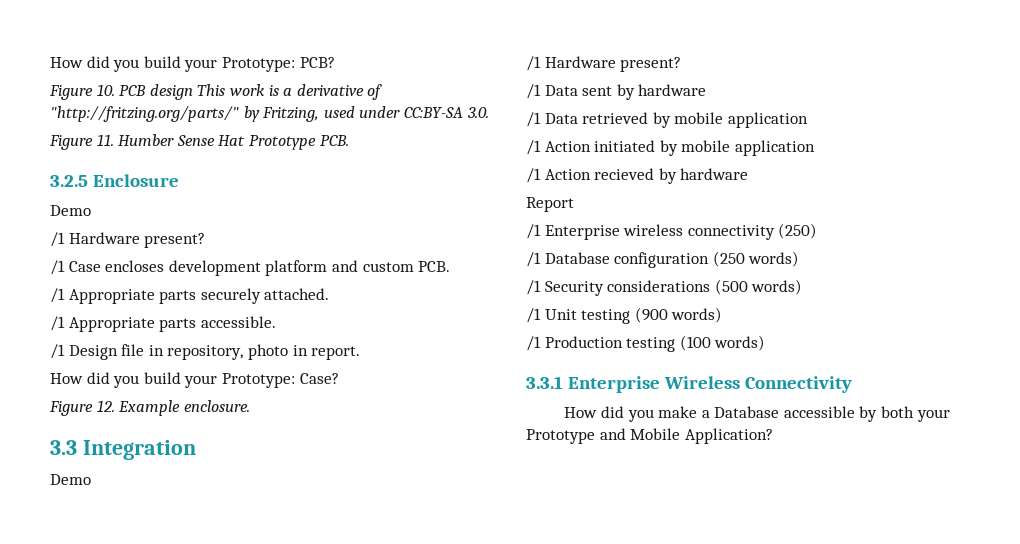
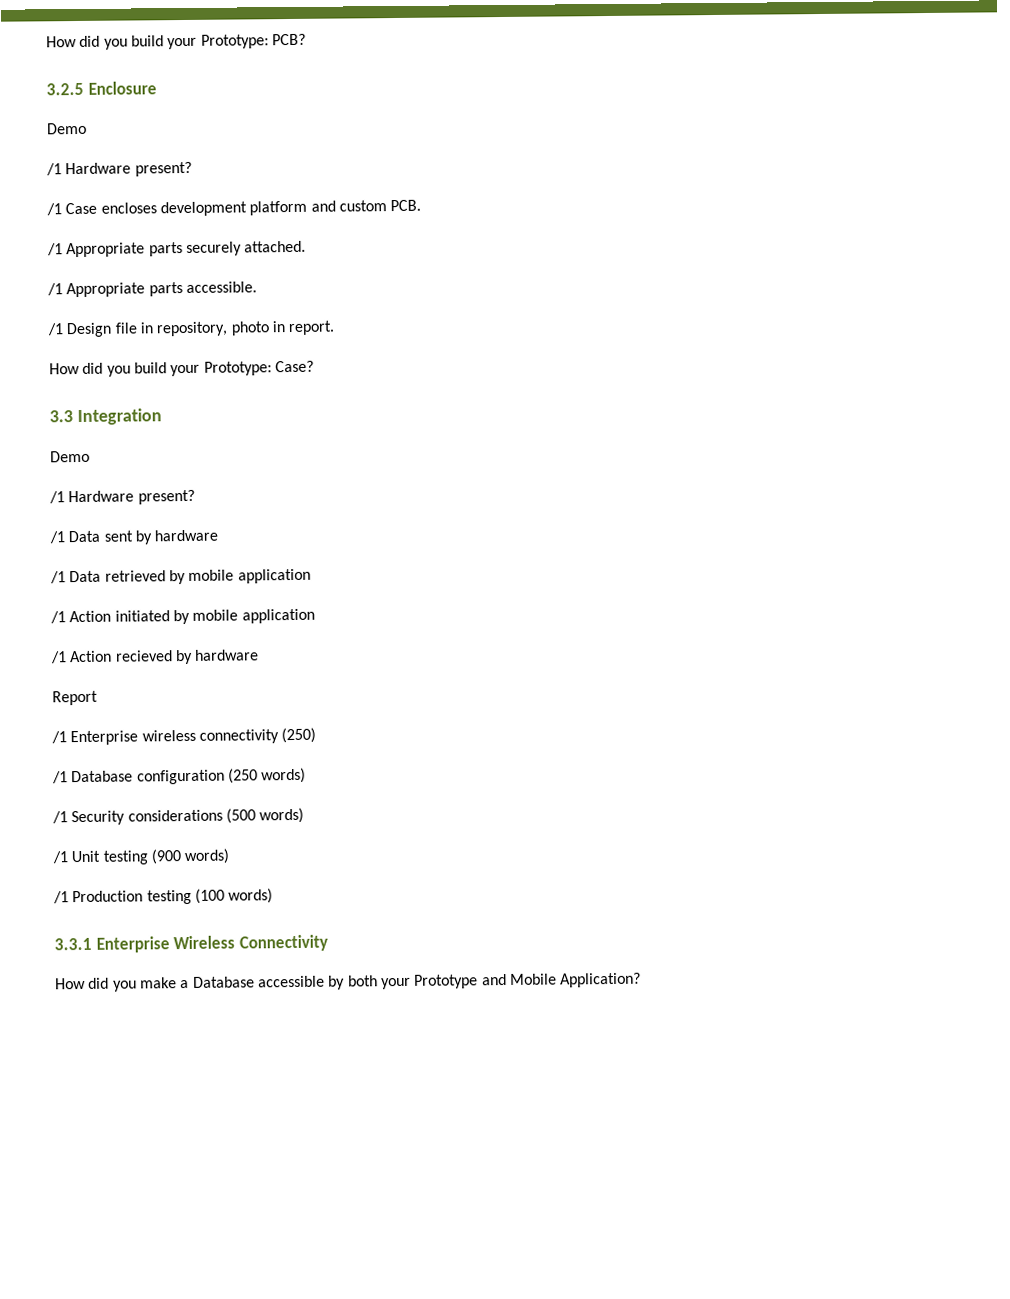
- Figure 10. PCB design This work is a derivative of "http://fritzing.org/parts/" by Fritzing, used under CC:BY-SA 3.0.
- Figure 11. Humber Sense Hat Prototype PCB.
- Figure 12. Example enclosure.

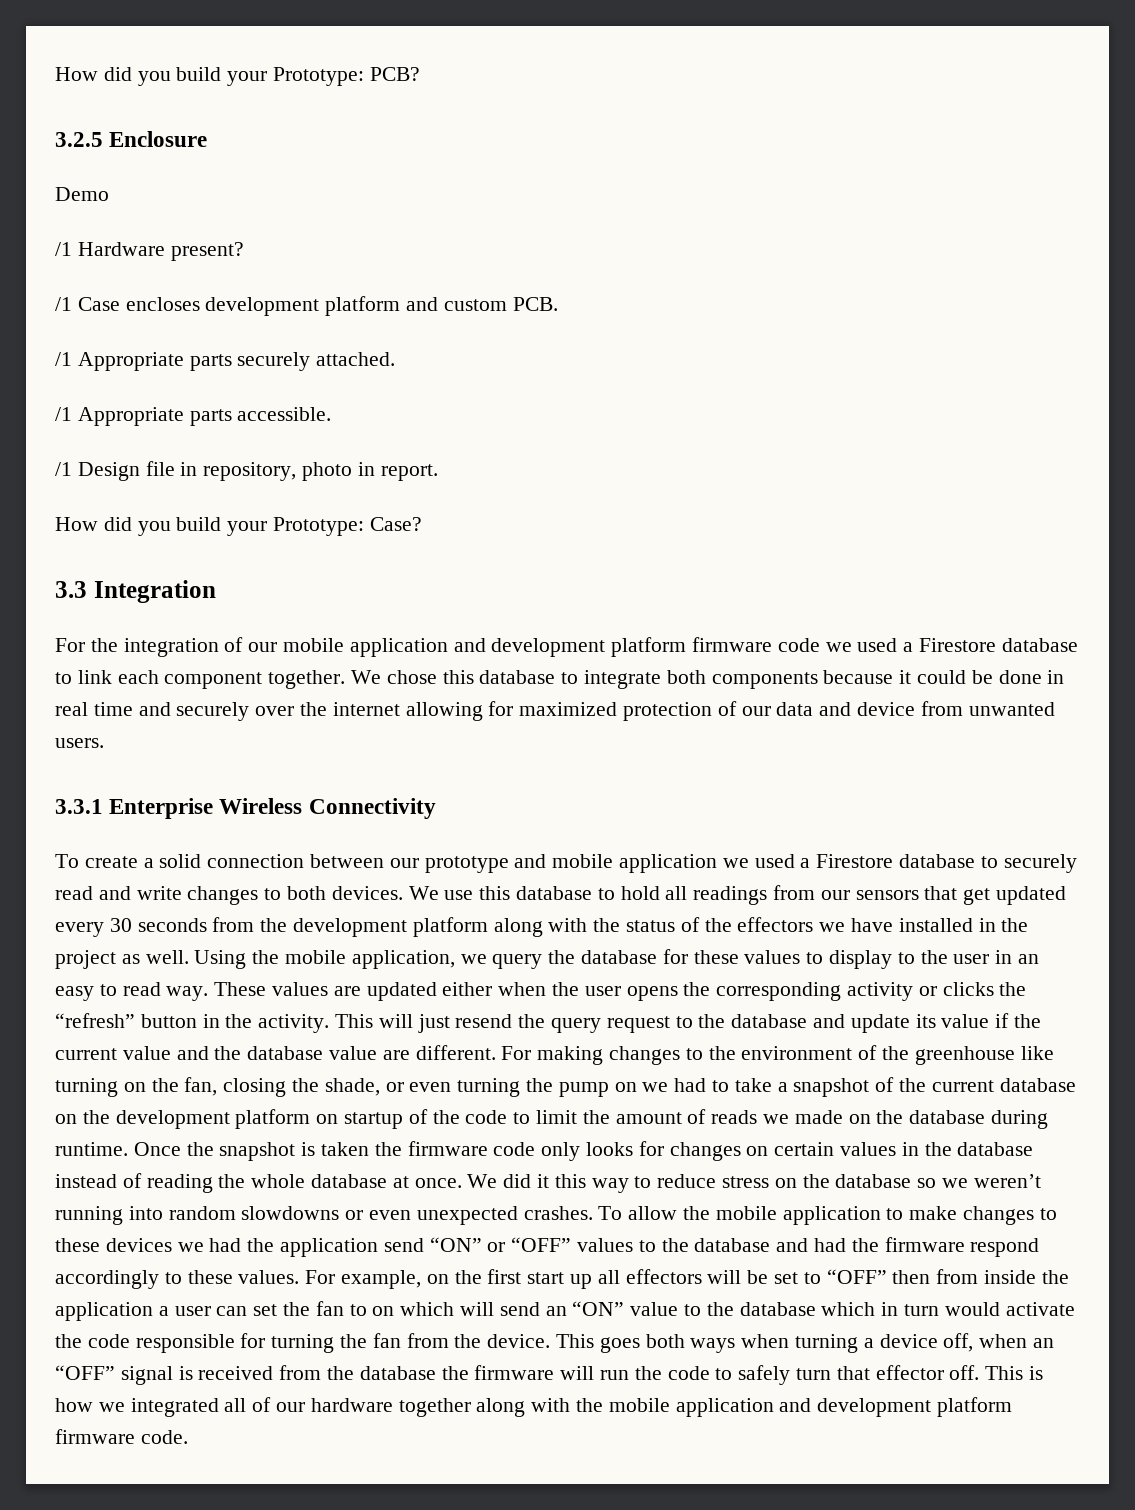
  3.3 Integration
- Demo
- /1 Hardware present?
- /1 Data sent by hardware
- /1 Data retrieved by mobile application
- /1 Action initiated by mobile application
- /1 Action recieved by hardware
- Report
- /1 Enterprise wireless connectivity (250)
- /1 Database configuration (250 words)
- /1 Security considerations (500 words)
- /1 Unit testing (900 words)
- /1 Production testing (100 words)
+ For the integration of our mobile application and development platform firmware code we used a Firestore database to link each component together. We chose this database to integrate both components because it could be done in real time and securely over the internet allowing for maximized protection of our data and device from unwanted users.
  3.3.1 Enterprise Wireless Connectivity
- How did you make a Database accessible by both your Prototype and Mobile Application?
+ To create a solid connection between our prototype and mobile application we used a Firestore database to securely read and write changes to both devices. We use this database to hold all readings from our sensors that get updated every 30 seconds from the development platform along with the status of the effectors we have installed in the project as well. Using the mobile application, we query the database for these values to display to the user in an easy to read way. These values are updated either when the user opens the corresponding activity or clicks the “refresh” button in the activity. This will just resend the query request to the database and update its value if the current value and the database value are different. For making changes to the environment of the greenhouse like turning on the fan, closing the shade, or even turning the pump on we had to take a snapshot of the current database on the development platform on startup of the code to limit the amount of reads we made on the database during runtime. Once the snapshot is taken the firmware code only looks for changes on certain values in the database instead of reading the whole database at once. We did it this way to reduce stress on the database so we weren’t running into random slowdowns or even unexpected crashes. To allow the mobile application to make changes to these devices we had the application send “ON” or “OFF” values to the database and had the firmware respond accordingly to these values. For example, on the first start up all effectors will be set to “OFF” then from inside the application a user can set the fan to on which will send an “ON” value to the database which in turn would activate the code responsible for turning the fan from the device. This goes both ways when turning a device off, when an “OFF” signal is received from the database the firmware will run the code to safely turn that effector off. This is how we integrated all of our hardware together along with the mobile application and development platform firmware code.

